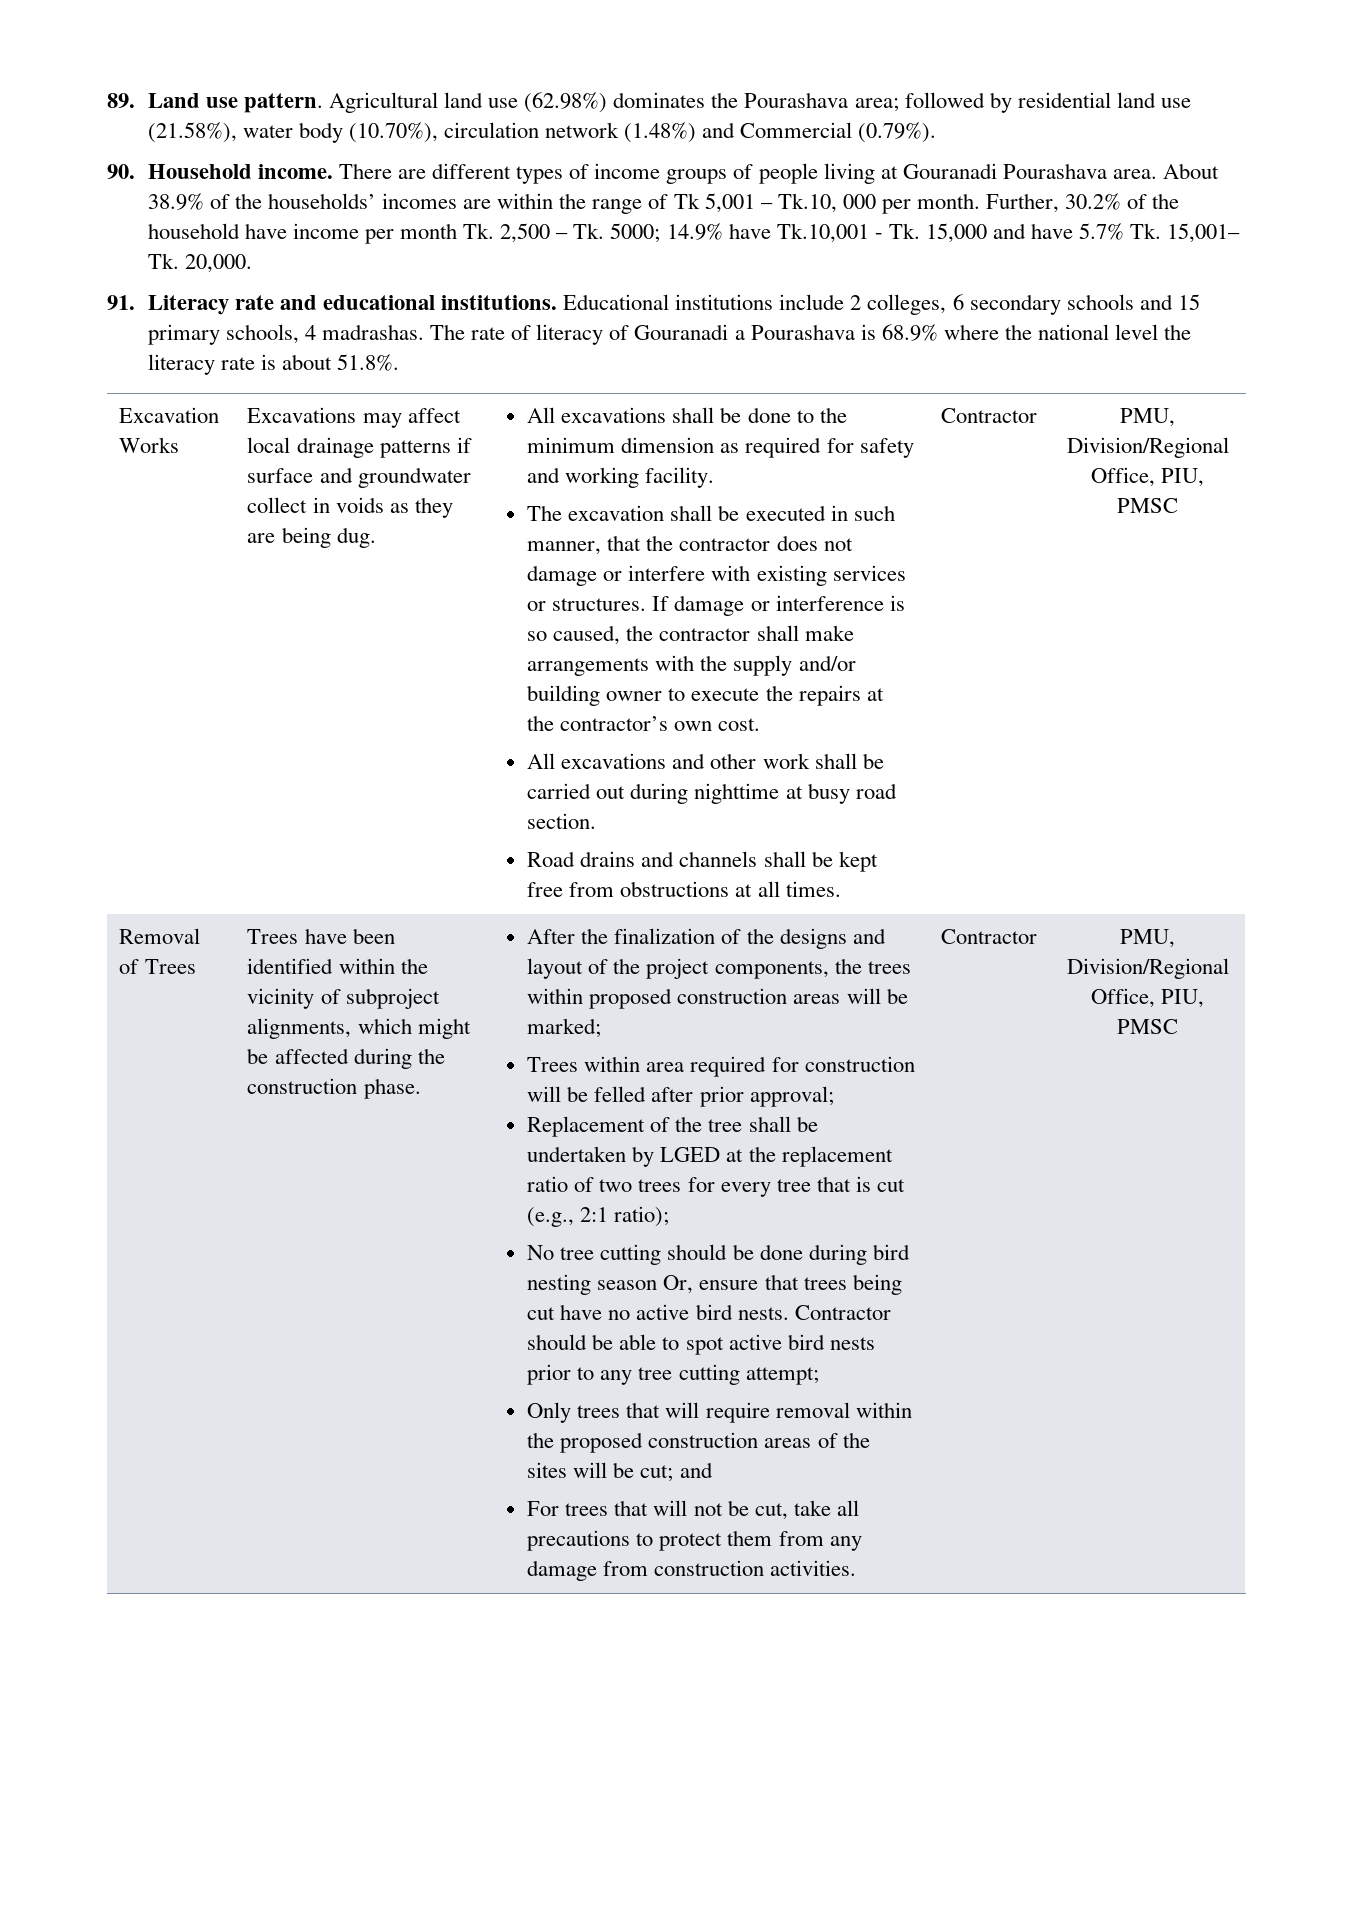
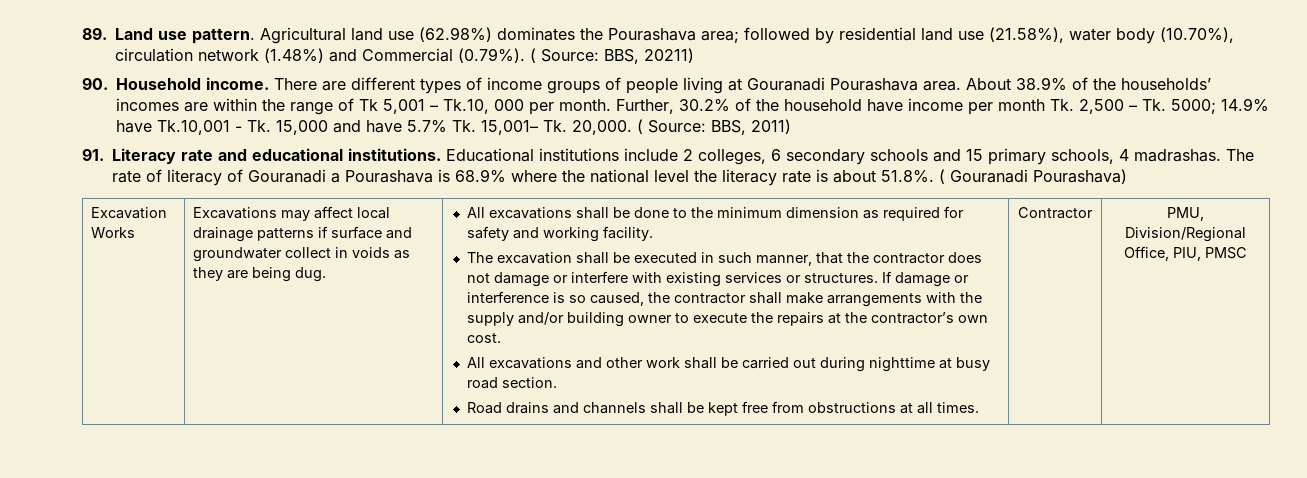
- Agricultural land use (62.98%) dominates the Pourashava area; followed by residential land use (21.58%), water body (10.70%), circulation network (1.48%) and Commercial (0.79%).
+ Agricultural land use (62.98%) dominates the Pourashava area; followed by residential land use (21.58%), water body (10.70%), circulation network (1.48%) and Commercial (0.79%). ( Source: BBS, 20211)
+ ( Source: BBS, 2011)
- The rate of literacy of Gouranadi a Pourashava is 68.9% where the national level the literacy rate is about 51.8%.
+ The rate of literacy of Gouranadi a Pourashava is 68.9% where the national level the literacy rate is about 51.8%. ( Gouranadi Pourashava)
- Removal of Trees | Trees have been identified within the vicinity of subproject alignments, which might be affected during the construction phase. | After the finalization of the designs and layout of the project components, the trees within proposed construction areas will be marked;
- Trees within area required for construction will be felled after prior approval;
- Replacement of the tree shall be undertaken by LGED at the replacement ratio of two trees for every tree that is cut (e.g., 2:1 ratio);
- No tree cutting should be done during bird nesting season Or, ensure that trees being cut have no active bird nests. Contractor should be able to spot active bird nests prior to any tree cutting attempt;
- Only trees that will require removal within the proposed construction areas of the sites will be cut; and
- For trees that will not be cut, take all precautions to protect them from any damage from construction activities. | Contractor | PMU, Division/Regional Office, PIU, PMSC

